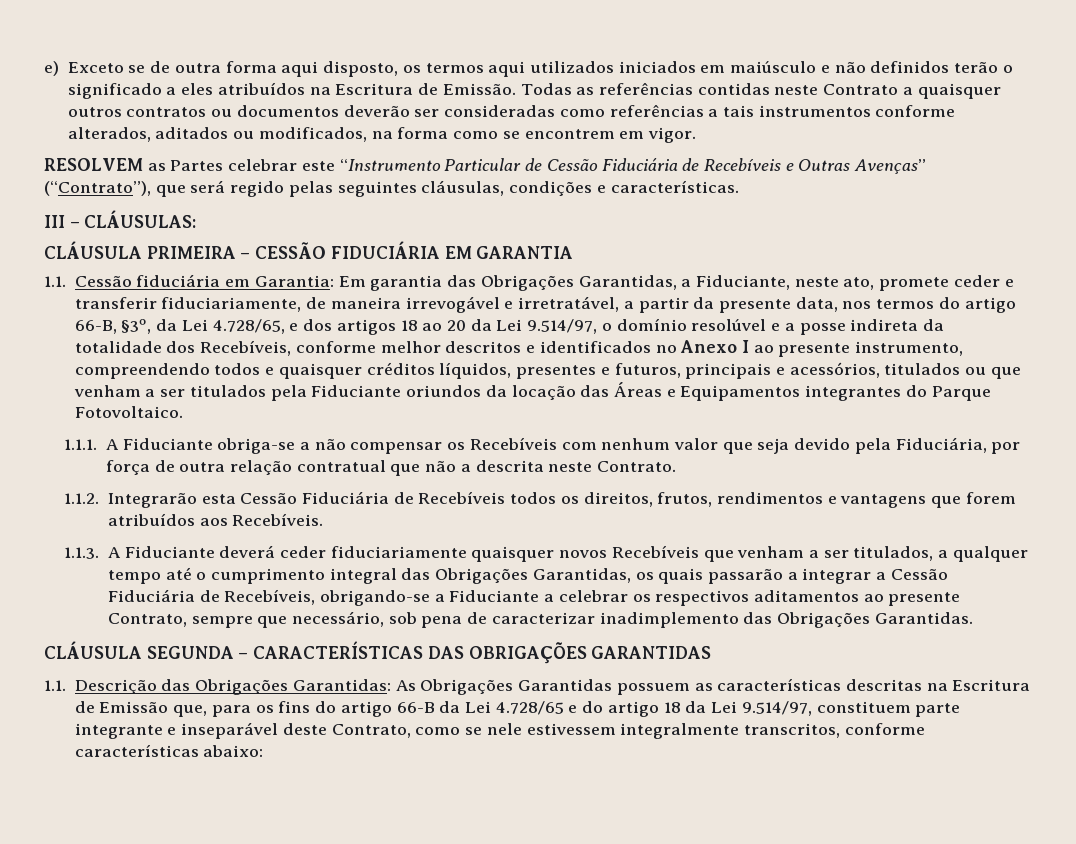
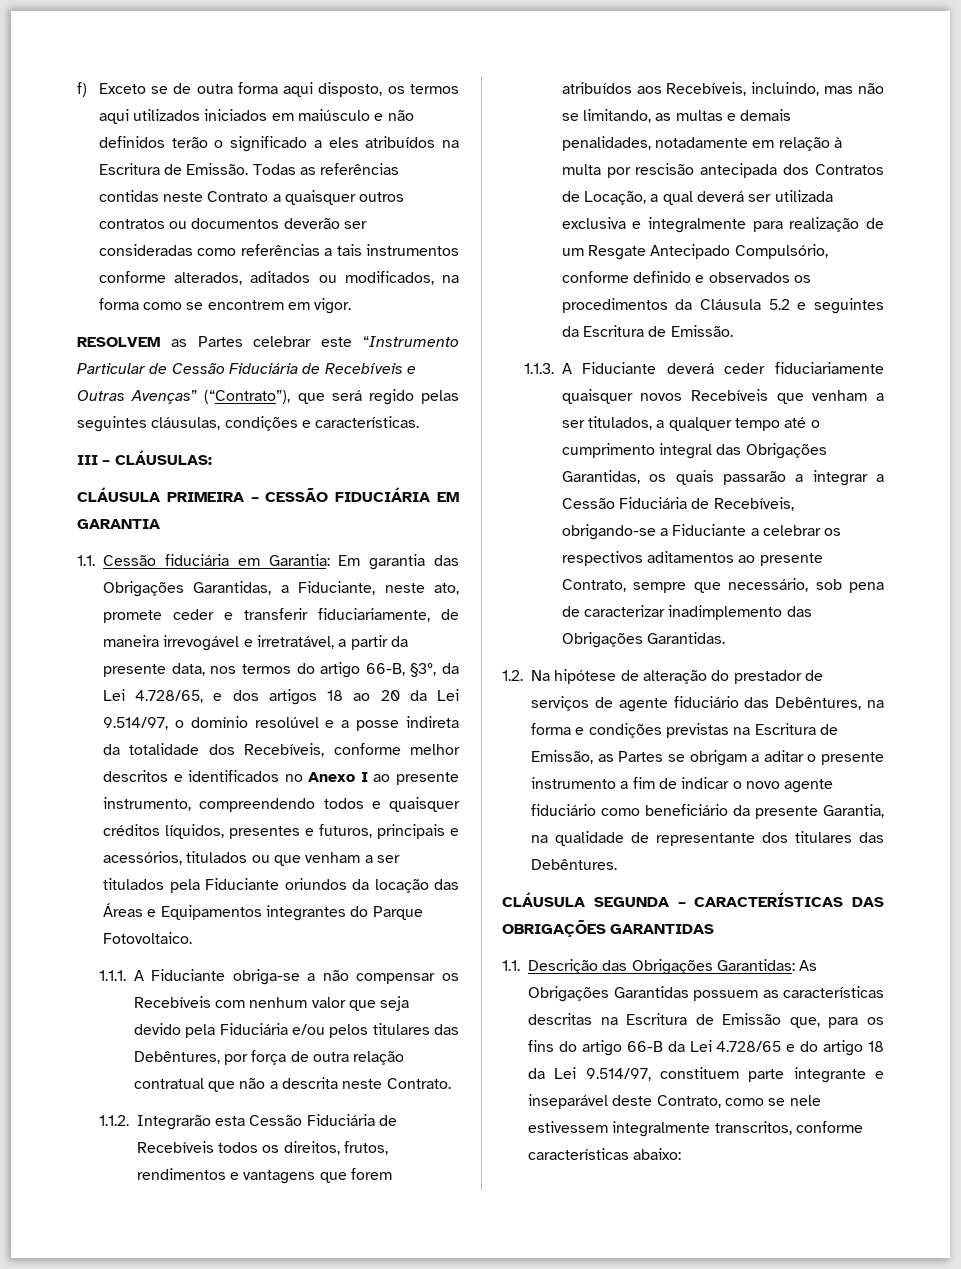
- e) Exceto se de outra forma aqui disposto, os termos aqui utilizados iniciados em maiúsculo e não definidos terão o significado a eles atribuídos na Escritura de Emissão.
+ f) Exceto se de outra forma aqui disposto, os termos aqui utilizados iniciados em maiúsculo e não definidos terão o significado a eles atribuídos na Escritura de Emissão.
- 1.1.1. A Fiduciante obriga-se a não compensar os Recebíveis com nenhum valor que seja devido pela Fiduciária, por força de outra relação contratual que não a descrita neste Contrato.
+ 1.1.1. A Fiduciante obriga-se a não compensar os Recebíveis com nenhum valor que seja devido pela Fiduciária e/ou pelos titulares das Debêntures, por força de outra relação contratual que não a descrita neste Contrato.
- 1.1.2. Integrarão esta Cessão Fiduciária de Recebíveis todos os direitos, frutos, rendimentos e vantagens que forem atribuídos aos Recebíveis.
+ 1.1.2. Integrarão esta Cessão Fiduciária de Recebíveis todos os direitos, frutos, rendimentos e vantagens que forem atribuídos aos Recebíveis, incluindo, mas não se limitando, as multas e demais penalidades, notadamente em relação à multa por rescisão antecipada dos Contratos de Locação, a qual deverá ser utilizada exclusiva e integralmente para realização de um Resgate Antecipado Compulsório, conforme definido e observados os procedimentos da Cláusula 5.2 e seguintes da Escritura de Emissão.
+ 1.2. Na hipótese de alteração do prestador de serviços de agente fiduciário das Debêntures, na forma e condições previstas na Escritura de Emissão, as Partes se obrigam a aditar o presente instrumento a fim de indicar o novo agente fiduciário como beneficiário da presente Garantia, na qualidade de representante dos titulares das Debêntures.

